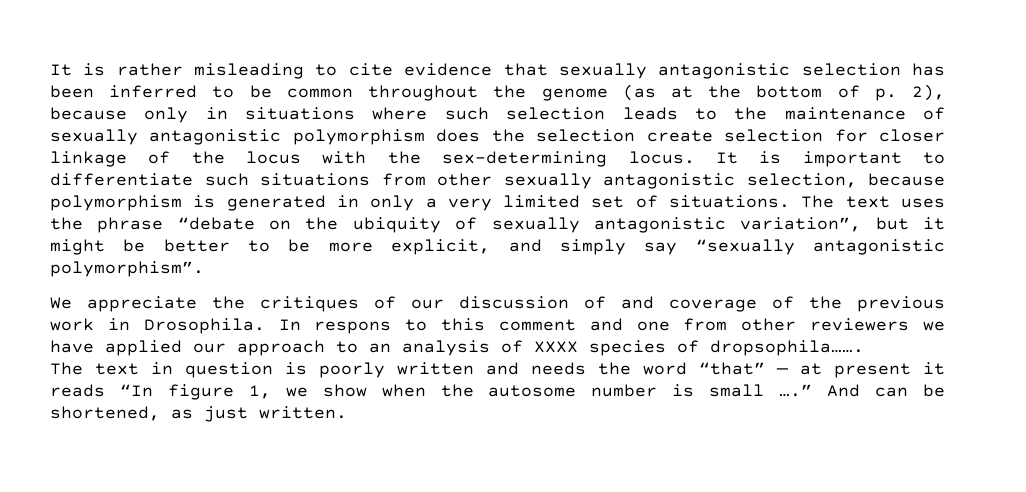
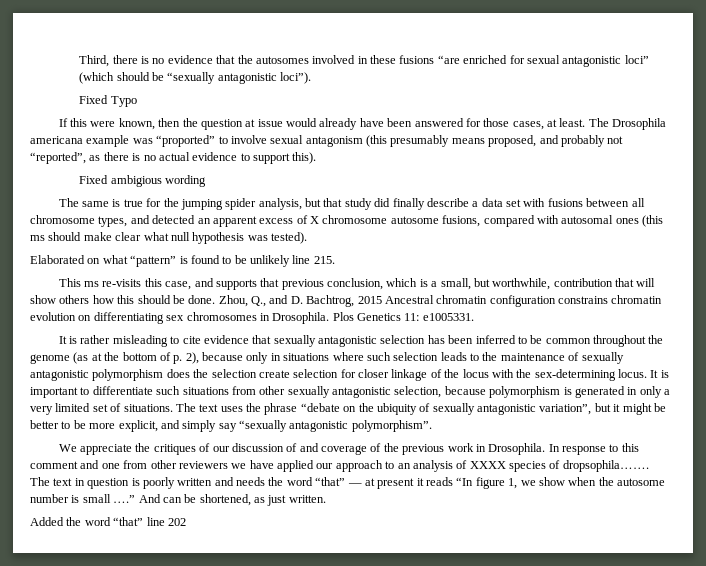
+ Third, there is no evidence that the autosomes involved in these fusions “are enriched for sexual antagonistic loci” (which should be “sexually antagonistic loci”).
+ Fixed Typo
+ If this were known, then the question at issue would already have been answered for those cases, at least. The Drosophila americana example was “proported” to involve sexual antagonism (this presumably means proposed, and probably not “reported”, as there is no actual evidence to support this).
+ Fixed ambigious wording
+ The same is true for the jumping spider analysis, but that study did finally describe a data set with fusions between all chromosome types, and detected an apparent excess of X chromosome autosome fusions, compared with autosomal ones (this ms should make clear what null hypothesis was tested).
+ Elaborated on what “pattern” is found to be unlikely line 215.
+ This ms re-visits this case, and supports that previous conclusion, which is a small, but worthwhile, contribution that will show others how this should be done. Zhou, Q., and D. Bachtrog, 2015 Ancestral chromatin configuration constrains chromatin evolution on differentiating sex chromosomes in Drosophila. Plos Genetics 11: e1005331.
- In respons to this comment and one from other reviewers we have applied our approach to an analysis of XXXX species of dropsophila…….
+ In response to this comment and one from other reviewers we have applied our approach to an analysis of XXXX species of dropsophila…….
+ Added the word “that” line 202

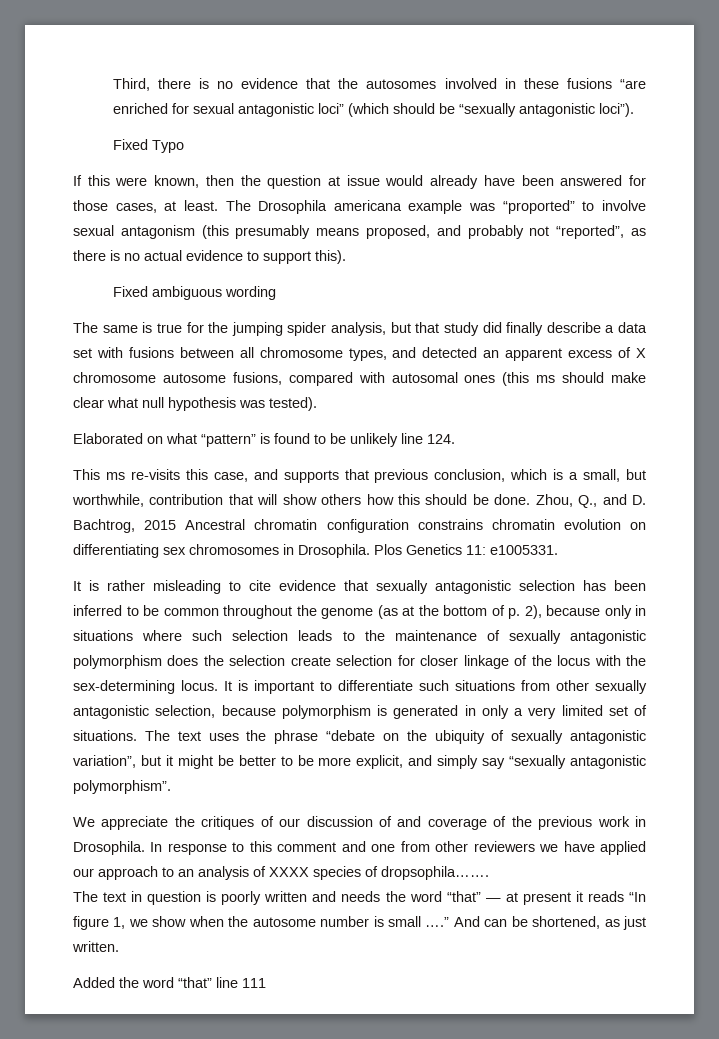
- Fixed ambigious wording
+ Fixed ambiguous wording
- Elaborated on what “pattern” is found to be unlikely line 215.
+ Elaborated on what “pattern” is found to be unlikely line 124.
- Added the word “that” line 202
+ Added the word “that” line 111

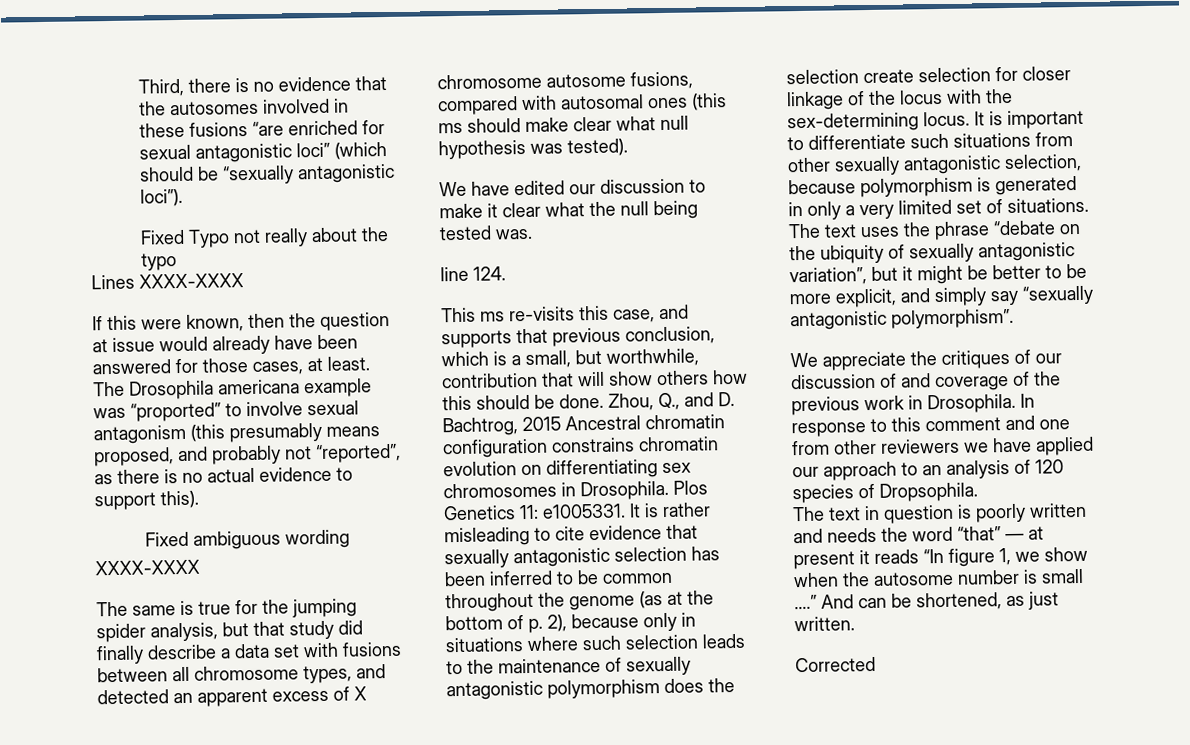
- Fixed Typo
+ Fixed Typo not really about the typo
+ Lines XXXX-XXXX
  Fixed ambiguous wording
+ XXXX-XXXX
- Elaborated on what “pattern” is found to be unlikely line 124.
+ We have edited our discussion to make it clear what the null being tested was.
+ line 124.
- e1005331.
- It is rather misleading to cite evidence that sexually antagonistic selection has been inferred to be common throughout the genome (as at the bottom of p. 2), because only in situations where such selection leads to the maintenance of sexually antagonistic polymorphism does the selection create selection for closer linkage of the locus with the sex-determining locus.
+ e1005331. It is rather misleading to cite evidence that sexually antagonistic selection has been inferred to be common throughout the genome (as at the bottom of p. 2), because only in situations where such selection leads to the maintenance of sexually antagonistic polymorphism does the selection create selection for closer linkage of the locus with the sex-determining locus.
- In response to this comment and one from other reviewers we have applied our approach to an analysis of XXXX species of dropsophila…….
+ In response to this comment and one from other reviewers we have applied our approach to an analysis of 120 species of Dropsophila.
- Added the word “that” line 111
+ Corrected

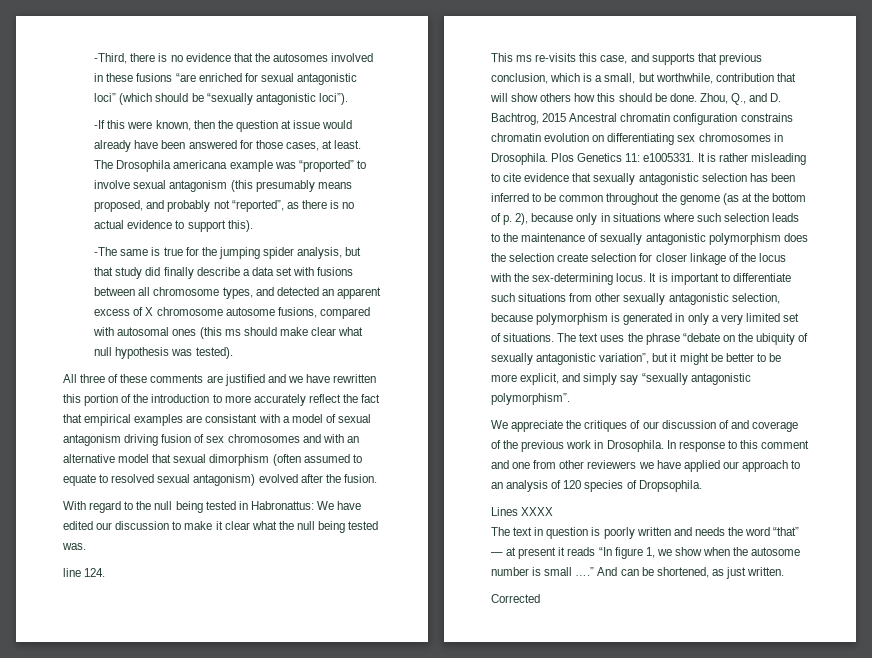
- Third, there is no evidence that the autosomes involved in these fusions “are enriched for sexual antagonistic loci” (which should be “sexually antagonistic loci”).
+ -Third, there is no evidence that the autosomes involved in these fusions “are enriched for sexual antagonistic loci” (which should be “sexually antagonistic loci”).
- Fixed Typo not really about the typo
- Lines XXXX-XXXX
- If this were known, then the question at issue would already have been answered for those cases, at least.
+ -If this were known, then the question at issue would already have been answered for those cases, at least.
- Fixed ambiguous wording
- XXXX-XXXX
- The same is true for the jumping spider analysis, but that study did finally describe a data set with fusions between all chromosome types, and detected an apparent excess of X chromosome autosome fusions, compared with autosomal ones (this ms should make clear what null hypothesis was tested).
+ -The same is true for the jumping spider analysis, but that study did finally describe a data set with fusions between all chromosome types, and detected an apparent excess of X chromosome autosome fusions, compared with autosomal ones (this ms should make clear what null hypothesis was tested).
- We have edited our discussion to make it clear what the null being tested was.
+ All three of these comments are justified and we have rewritten this portion of the introduction to more accurately reflect the fact that empirical examples are consistant with a model of sexual antagonism driving fusion of sex chromosomes and with an alternative model that sexual dimorphism (often assumed to equate to resolved sexual antagonism) evolved after the fusion.
+ With regard to the null being tested in Habronattus: We have edited our discussion to make it clear what the null being tested was.
+ Lines XXXX

